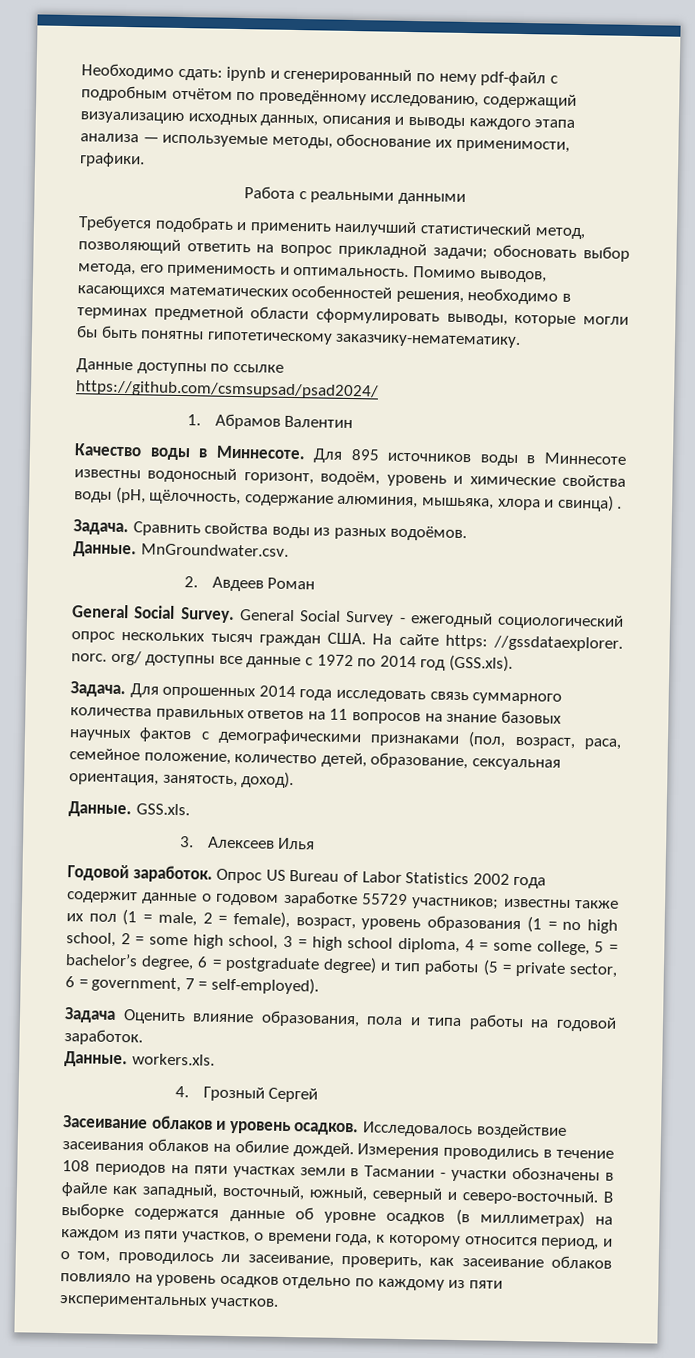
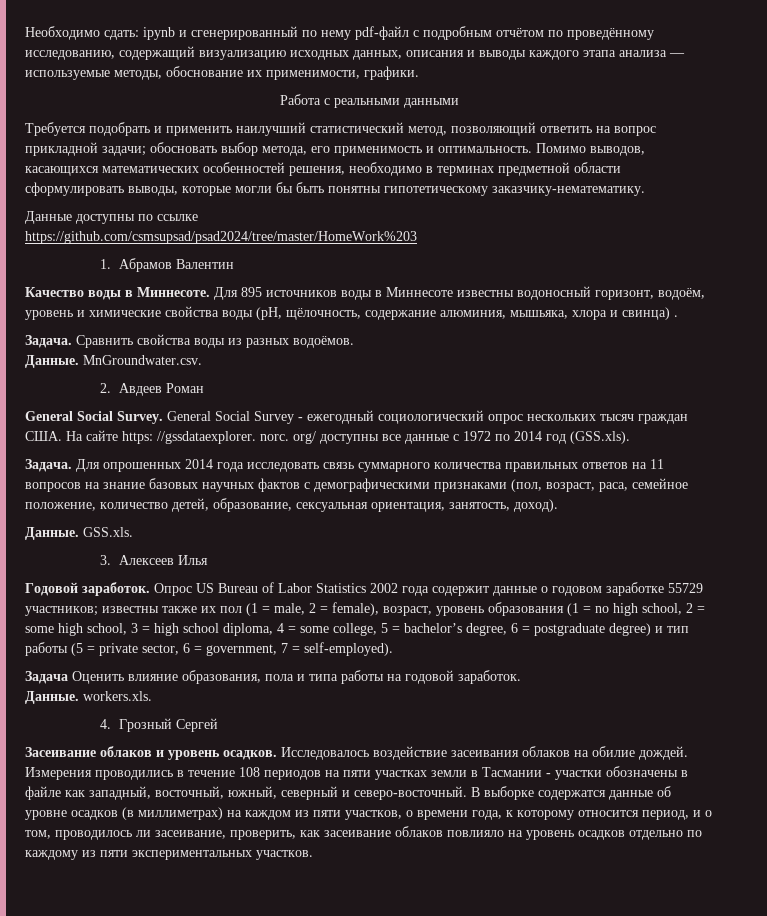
- https://github.com/csmsupsad/psad2024/
+ https://github.com/csmsupsad/psad2024/tree/master/HomeWork%203

